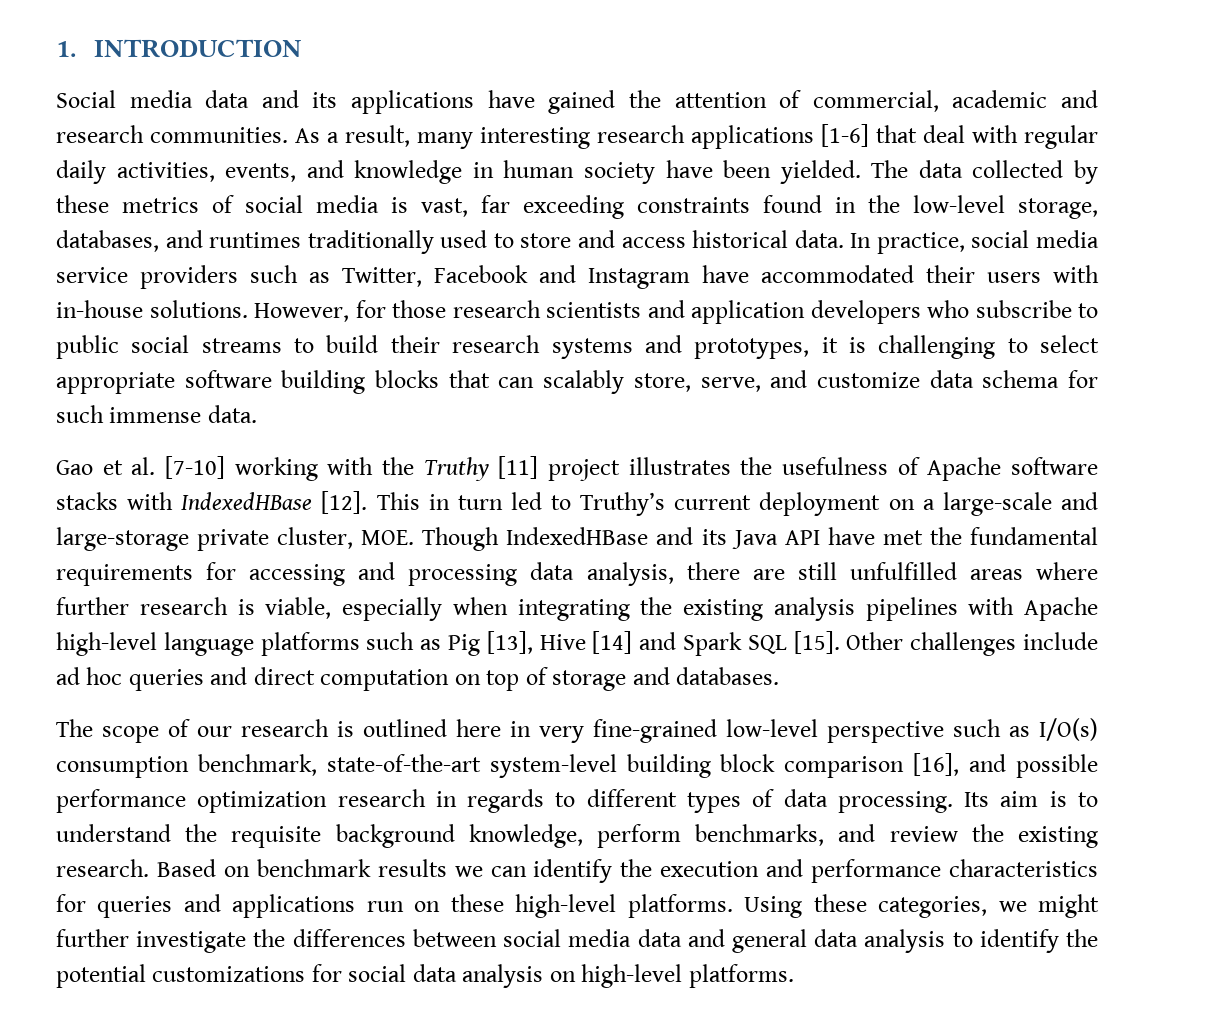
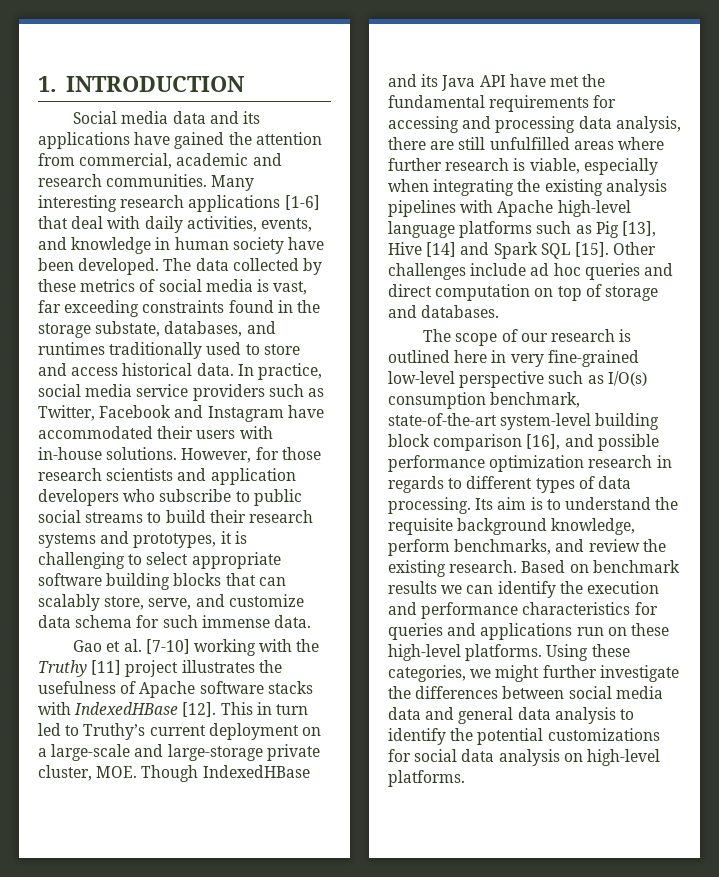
- Social media data and its applications have gained the attention of commercial, academic and research communities.
+ Social media data and its applications have gained the attention from commercial, academic and research communities.
- As a result, many interesting research applications [1-6] that deal with regular daily activities, events, and knowledge in human society have been yielded.
+ Many interesting research applications [1-6] that deal with daily activities, events, and knowledge in human society have been developed.
- The data collected by these metrics of social media is vast, far exceeding constraints found in the low-level storage, databases, and runtimes traditionally used to store and access historical data.
+ The data collected by these metrics of social media is vast, far exceeding constraints found in the storage substate, databases, and runtimes traditionally used to store and access historical data.

